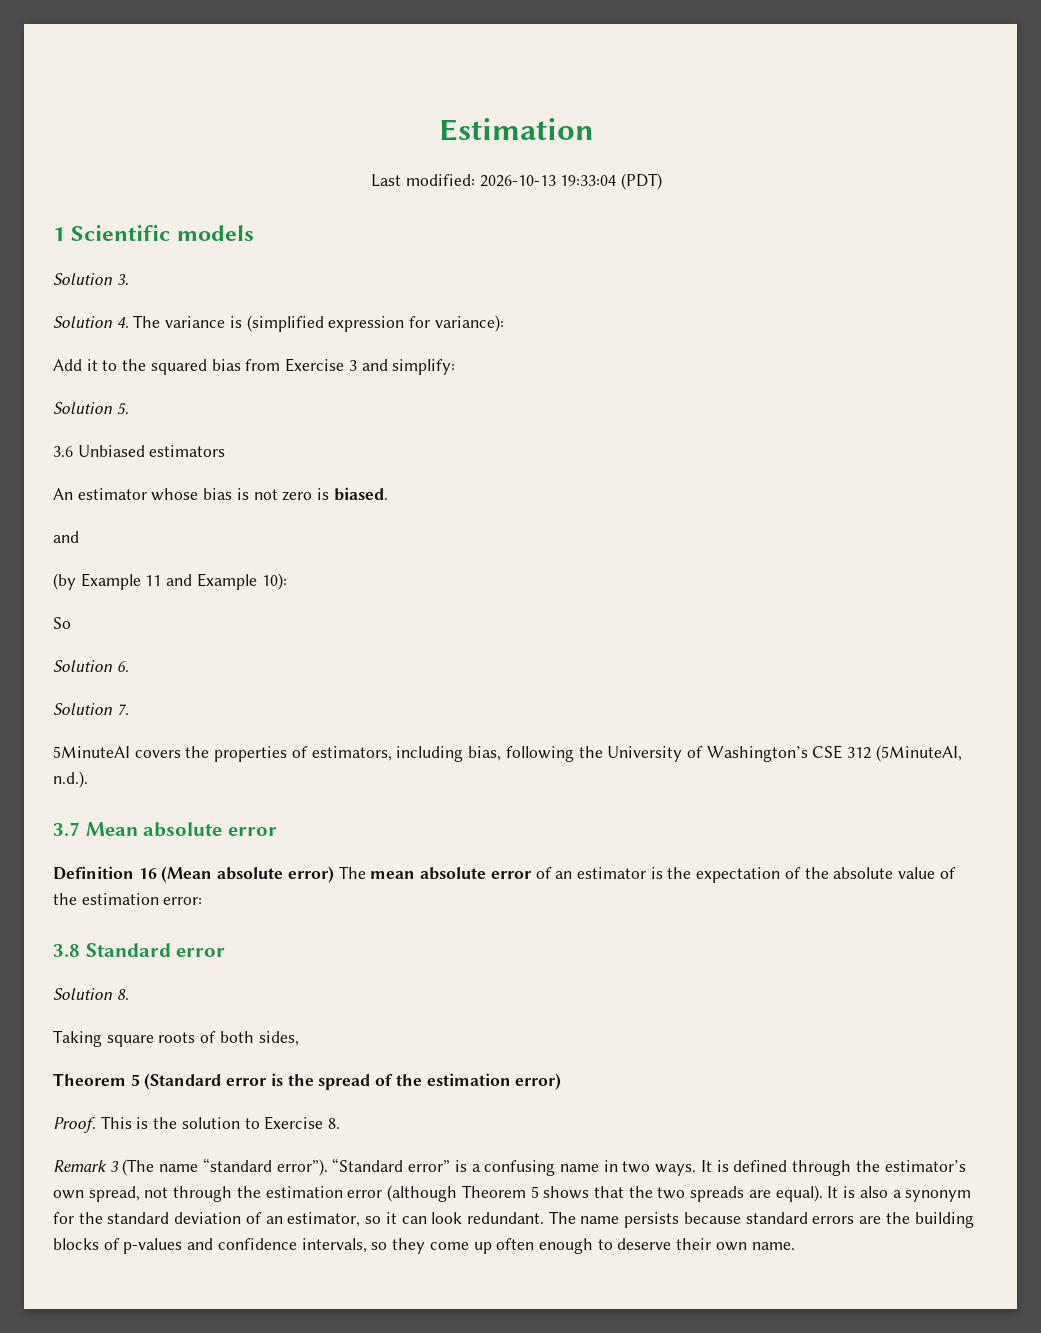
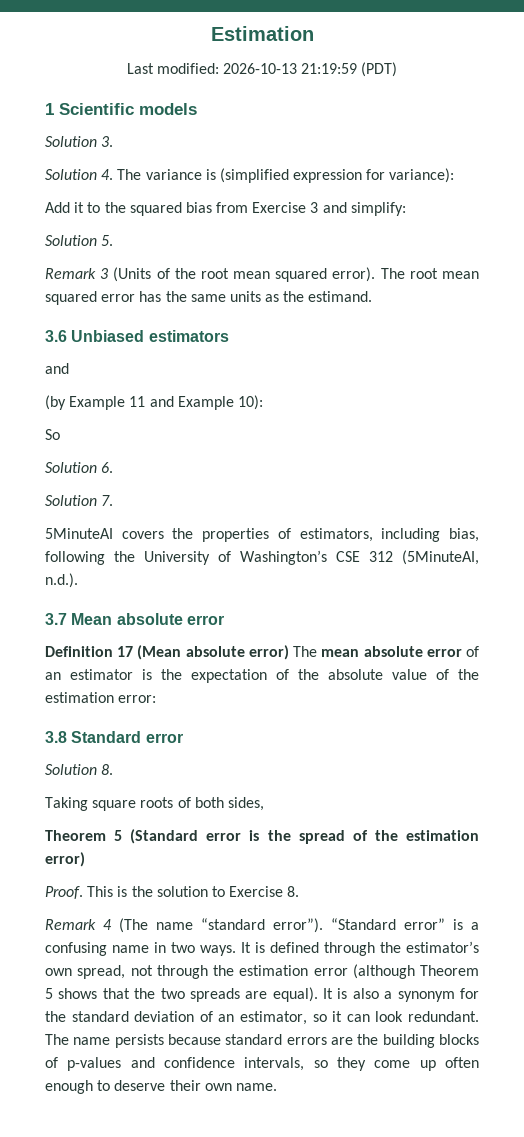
- Last modified: 2026-10-13 19:33:04 (PDT)
+ Last modified: 2026-10-13 21:19:59 (PDT)
+ Remark 3 (Units of the root mean squared error). The root mean squared error has the same units as the estimand.
  3.6 Unbiased estimators
- An estimator whose bias is not zero is biased.
- Definition 16 (Mean absolute error) The mean absolute error of an estimator is the expectation of the absolute value of the estimation error:
+ Definition 17 (Mean absolute error) The mean absolute error of an estimator is the expectation of the absolute value of the estimation error:
- Remark 3 (The name “standard error”).
+ Remark 4 (The name “standard error”).

